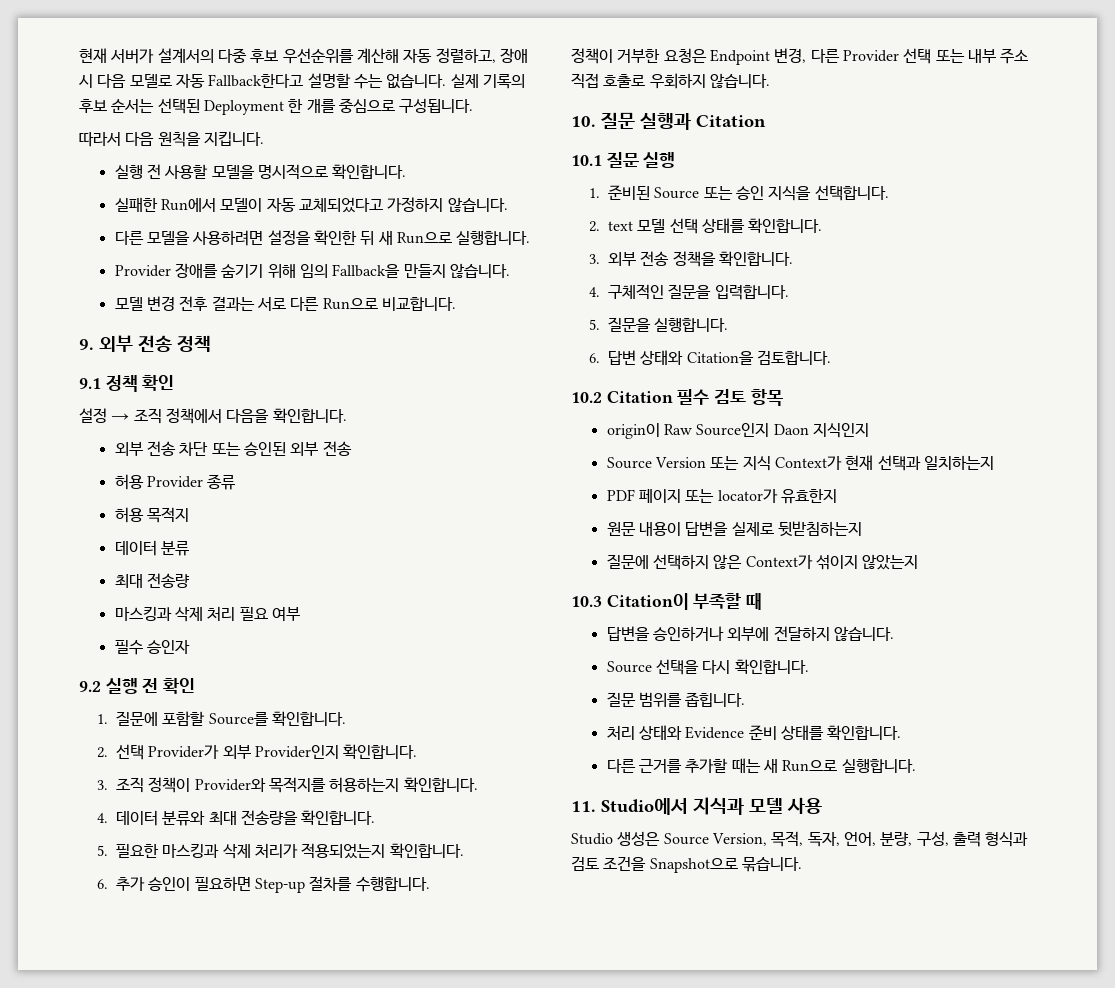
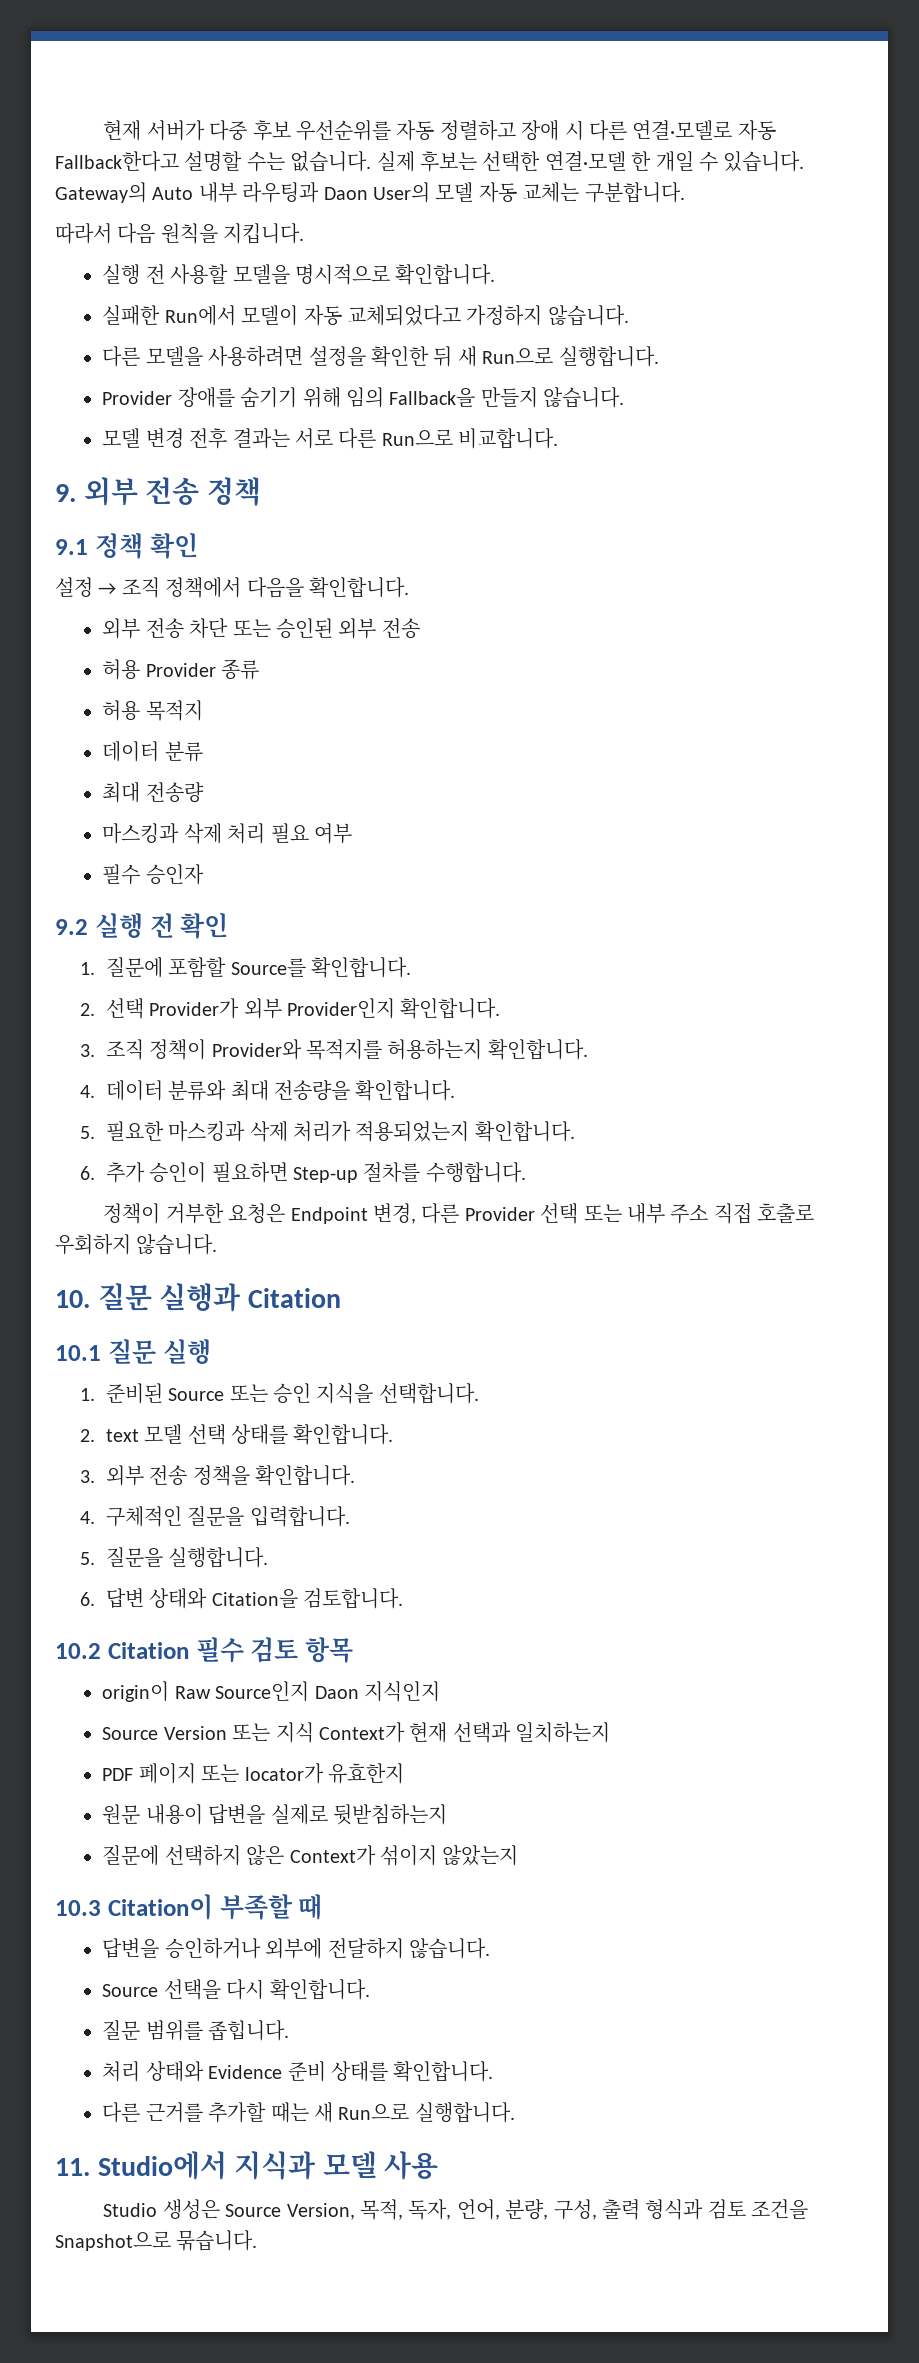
- 현재 서버가 설계서의 다중 후보 우선순위를 계산해 자동 정렬하고, 장애 시 다음 모델로 자동 Fallback한다고 설명할 수는 없습니다.
+ 현재 서버가 다중 후보 우선순위를 자동 정렬하고 장애 시 다른 연결·모델로 자동 Fallback한다고 설명할 수는 없습니다.
- 실제 기록의 후보 순서는 선택된 Deployment 한 개를 중심으로 구성됩니다.
+ 실제 후보는 선택한 연결·모델 한 개일 수 있습니다. Gateway의 Auto 내부 라우팅과 Daon User의 모델 자동 교체는 구분합니다.

